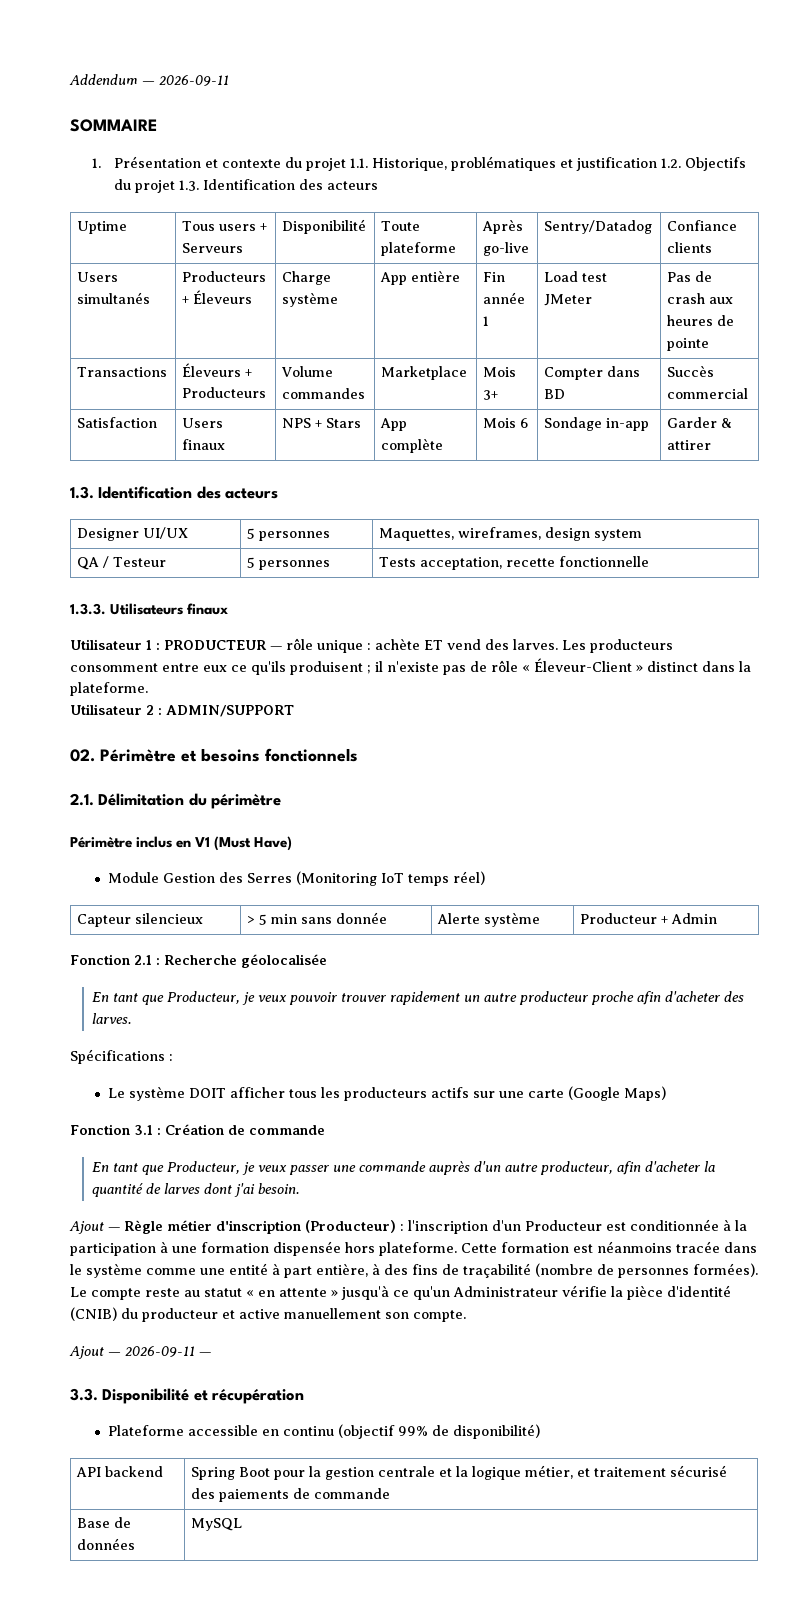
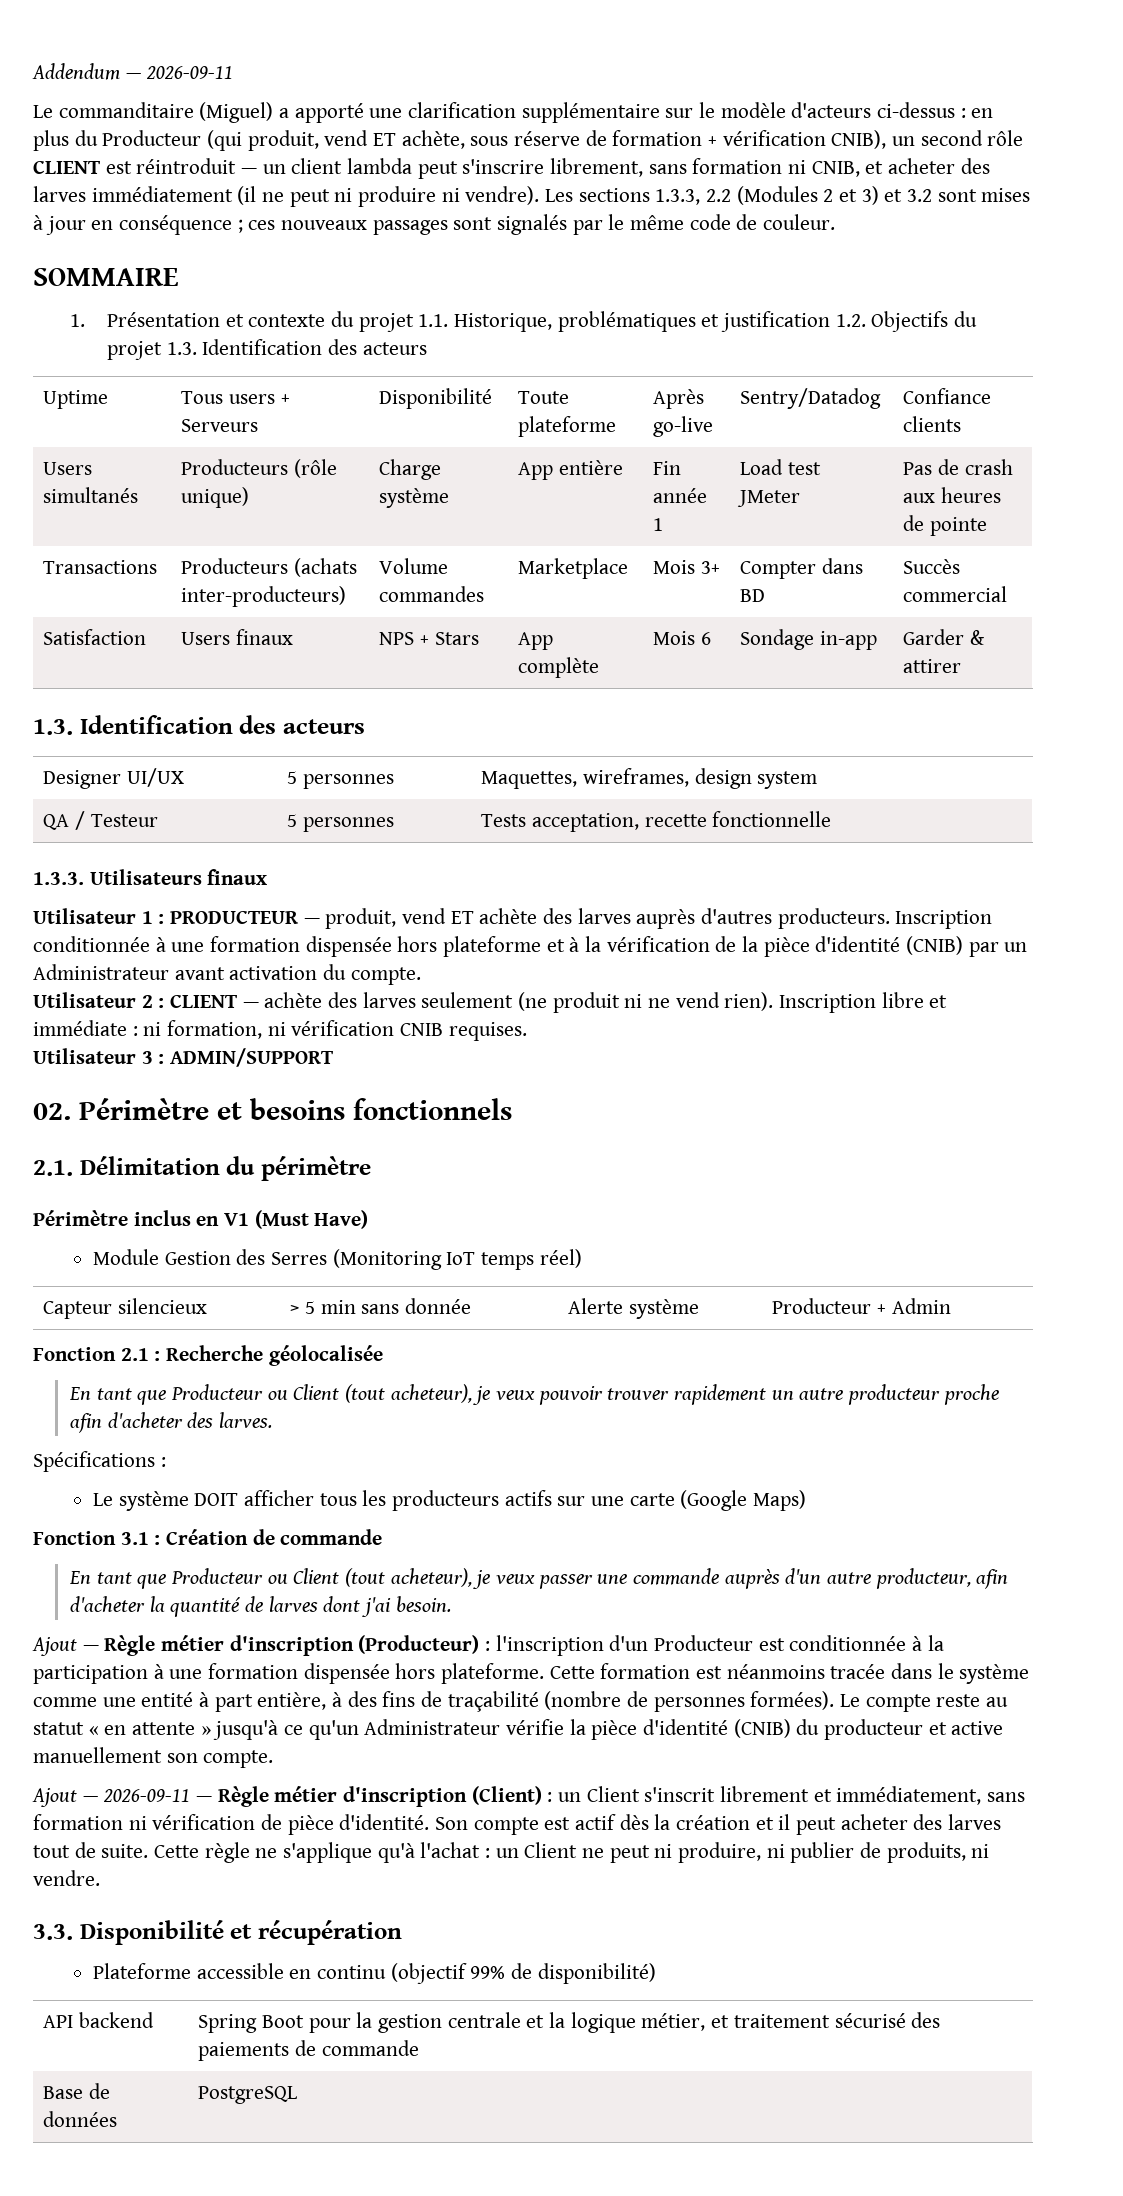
+ Le commanditaire (Miguel) a apporté une clarification supplémentaire sur le modèle d'acteurs ci-dessus : en plus du Producteur (qui produit, vend ET achète, sous réserve de formation + vérification CNIB), un second rôle CLIENT est réintroduit — un client lambda peut s'inscrire librement, sans formation ni CNIB, et acheter des larves immédiatement (il ne peut ni produire ni vendre). Les sections 1.3.3, 2.2 (Modules 2 et 3) et 3.2 sont mises à jour en conséquence ; ces nouveaux passages sont signalés par le même code de couleur.
- Users simultanés | Producteurs + Éleveurs | Charge système | App entière | Fin année 1 | Load test JMeter | Pas de crash aux heures de pointe
+ Users simultanés | Producteurs (rôle unique) | Charge système | App entière | Fin année 1 | Load test JMeter | Pas de crash aux heures de pointe
- Transactions | Éleveurs + Producteurs | Volume commandes | Marketplace | Mois 3+ | Compter dans BD | Succès commercial
+ Transactions | Producteurs (achats inter-producteurs) | Volume commandes | Marketplace | Mois 3+ | Compter dans BD | Succès commercial
- Utilisateur 1 : PRODUCTEUR — rôle unique : achète ET vend des larves. Les producteurs consomment entre eux ce qu'ils produisent ; il n'existe pas de rôle « Éleveur-Client » distinct dans la plateforme.
- Utilisateur 2 : ADMIN/SUPPORT
+ Utilisateur 1 : PRODUCTEUR — produit, vend ET achète des larves auprès d'autres producteurs. Inscription conditionnée à une formation dispensée hors plateforme et à la vérification de la pièce d'identité (CNIB) par un Administrateur avant activation du compte.
+ Utilisateur 2 : CLIENT — achète des larves seulement (ne produit ni ne vend rien). Inscription libre et immédiate : ni formation, ni vérification CNIB requises.
+ Utilisateur 3 : ADMIN/SUPPORT
- En tant que Producteur, je veux pouvoir trouver rapidement un autre producteur proche afin d'acheter des larves.
+ En tant que Producteur ou Client (tout acheteur), je veux pouvoir trouver rapidement un autre producteur proche afin d'acheter des larves.
- En tant que Producteur, je veux passer une commande auprès d'un autre producteur, afin d'acheter la quantité de larves dont j'ai besoin.
+ En tant que Producteur ou Client (tout acheteur), je veux passer une commande auprès d'un autre producteur, afin d'acheter la quantité de larves dont j'ai besoin.
- Ajout — 2026-09-11 —
+ Ajout — 2026-09-11 — Règle métier d'inscription (Client) : un Client s'inscrit librement et immédiatement, sans formation ni vérification de pièce d'identité. Son compte est actif dès la création et il peut acheter des larves tout de suite. Cette règle ne s'applique qu'à l'achat : un Client ne peut ni produire, ni publier de produits, ni vendre.
- Base de données | MySQL
+ Base de données | PostgreSQL

